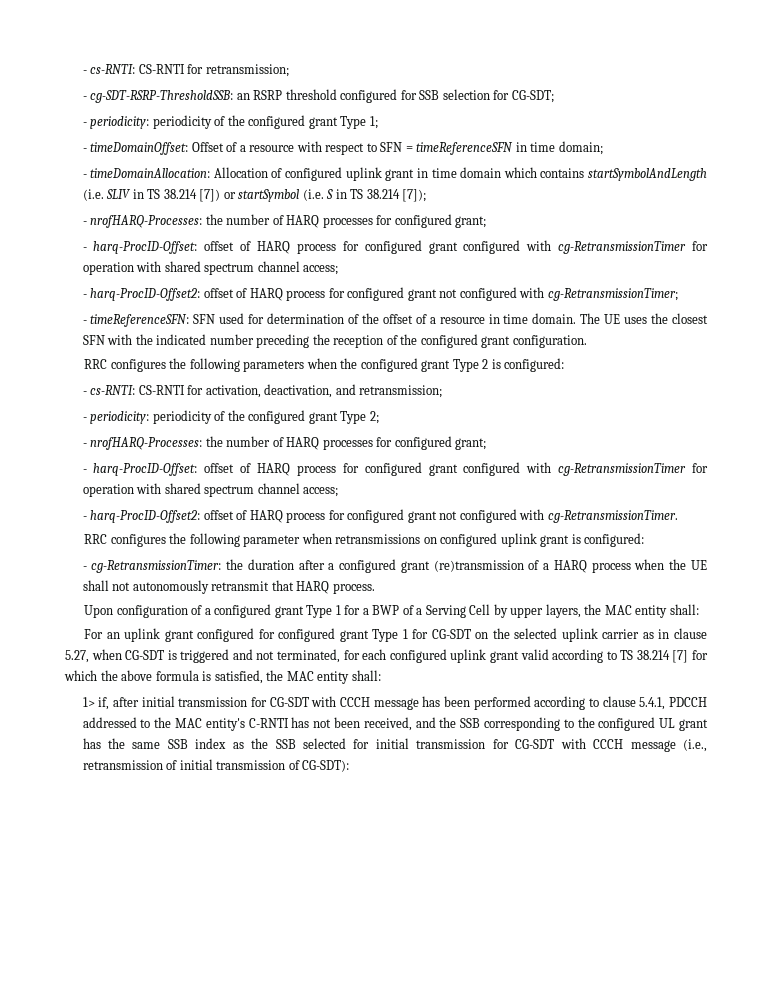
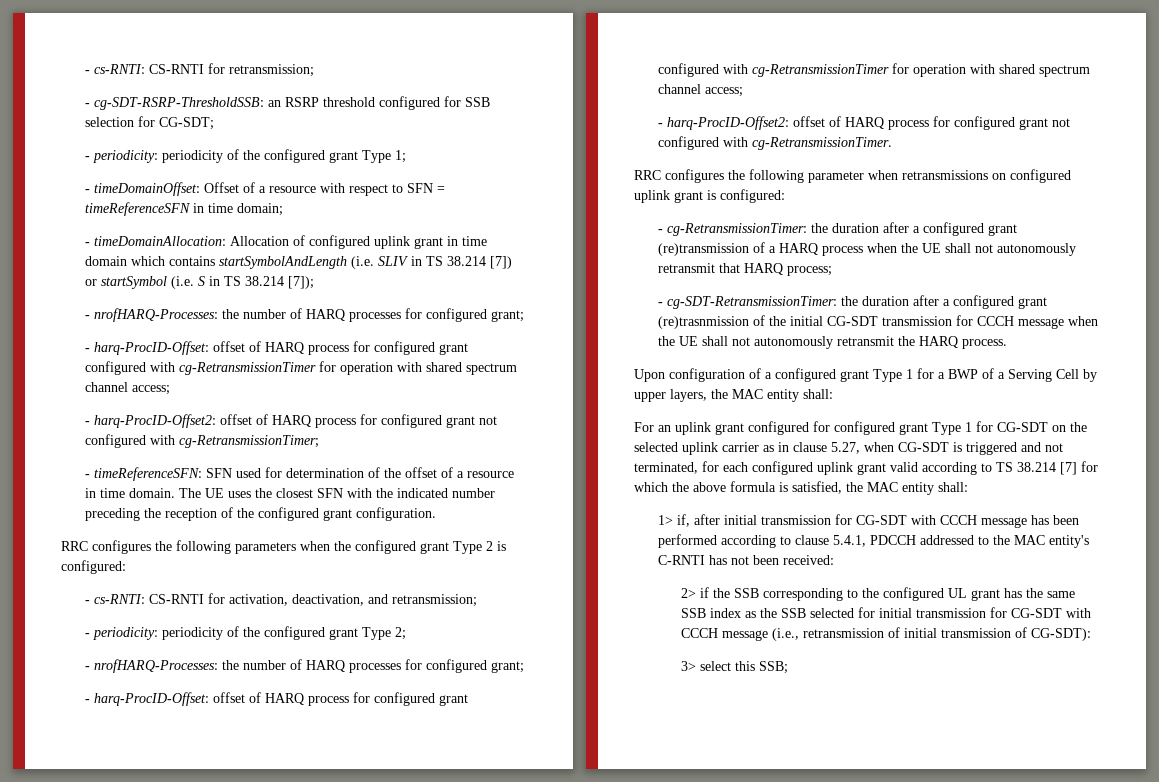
- - cg-RetransmissionTimer: the duration after a configured grant (re)transmission of a HARQ process when the UE shall not autonomously retransmit that HARQ process.
+ - cg-RetransmissionTimer: the duration after a configured grant (re)transmission of a HARQ process when the UE shall not autonomously retransmit that HARQ process;
+ - cg-SDT-RetransmissionTimer: the duration after a configured grant (re)trasnmission of the initial CG-SDT transmission for CCCH message when the UE shall not autonomously retransmit the HARQ process.
- 1> if, after initial transmission for CG-SDT with CCCH message has been performed according to clause 5.4.1, PDCCH addressed to the MAC entity's C-RNTI has not been received, and the SSB corresponding to the configured UL grant has the same SSB index as the SSB selected for initial transmission for CG-SDT with CCCH message (i.e., retransmission of initial transmission of CG-SDT):
+ 1> if, after initial transmission for CG-SDT with CCCH message has been performed according to clause 5.4.1, PDCCH addressed to the MAC entity's C-RNTI has not been received:
+ 2> if the SSB corresponding to the configured UL grant has the same SSB index as the SSB selected for initial transmission for CG-SDT with CCCH message (i.e., retransmission of initial transmission of CG-SDT):
+ 3> select this SSB;

